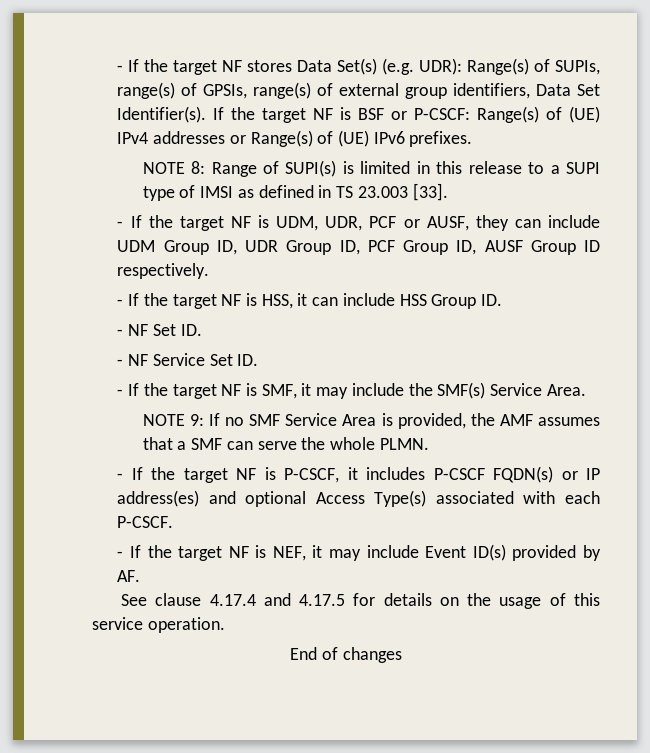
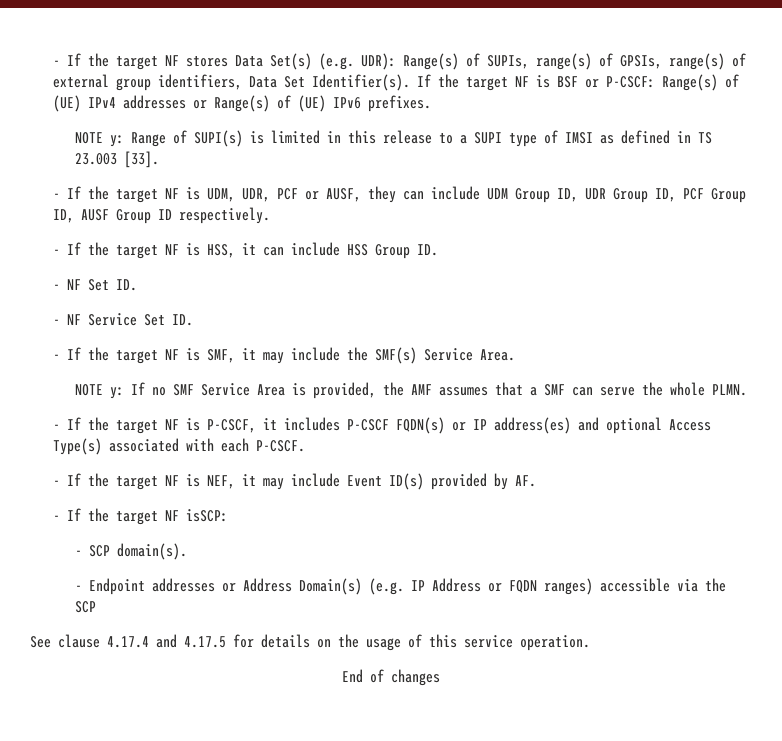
- NOTE 8: Range of SUPI(s) is limited in this release to a SUPI type of IMSI as defined in TS 23.003 [33].
+ NOTE y: Range of SUPI(s) is limited in this release to a SUPI type of IMSI as defined in TS 23.003 [33].
- NOTE 9: If no SMF Service Area is provided, the AMF assumes that a SMF can serve the whole PLMN.
+ NOTE y: If no SMF Service Area is provided, the AMF assumes that a SMF can serve the whole PLMN.
+ - If the target NF isSCP:
+ - SCP domain(s).
+ - Endpoint addresses or Address Domain(s) (e.g. IP Address or FQDN ranges) accessible via the SCP

